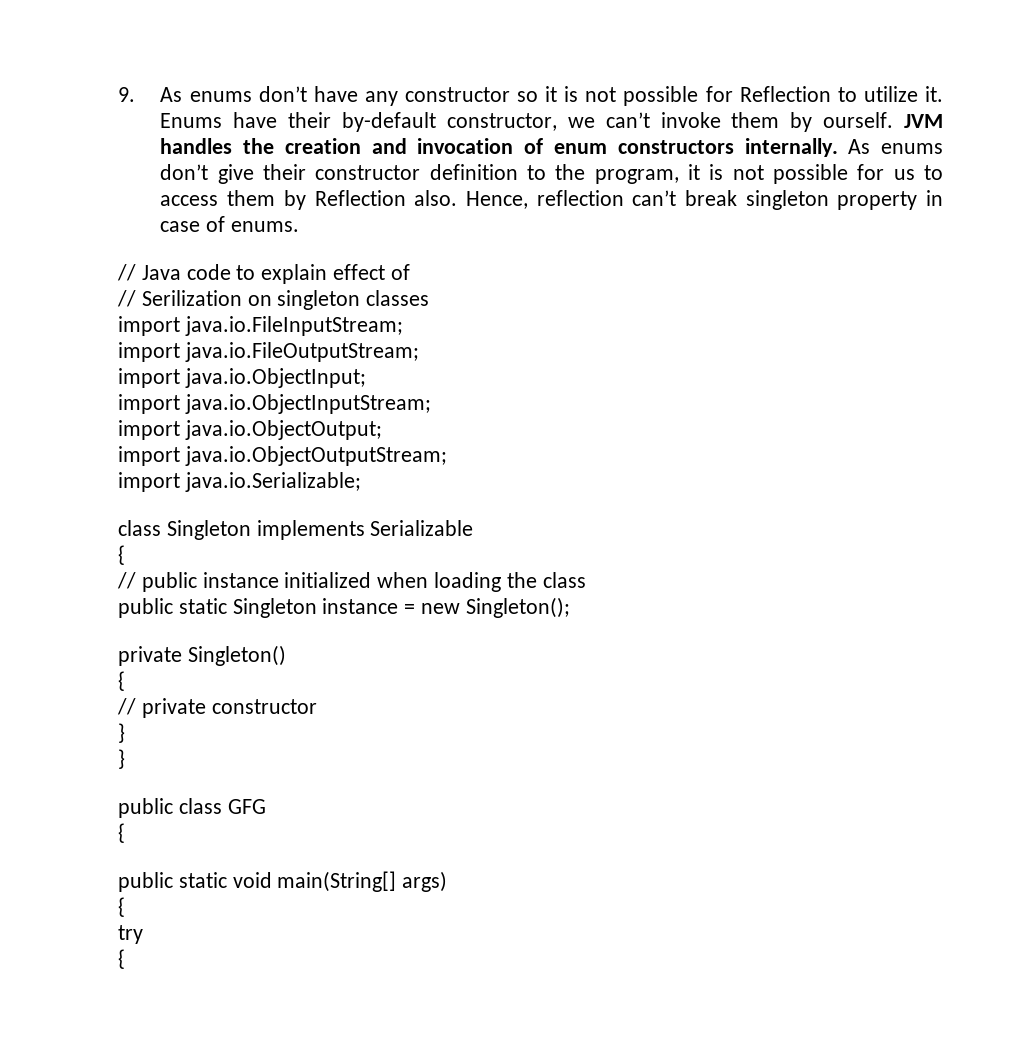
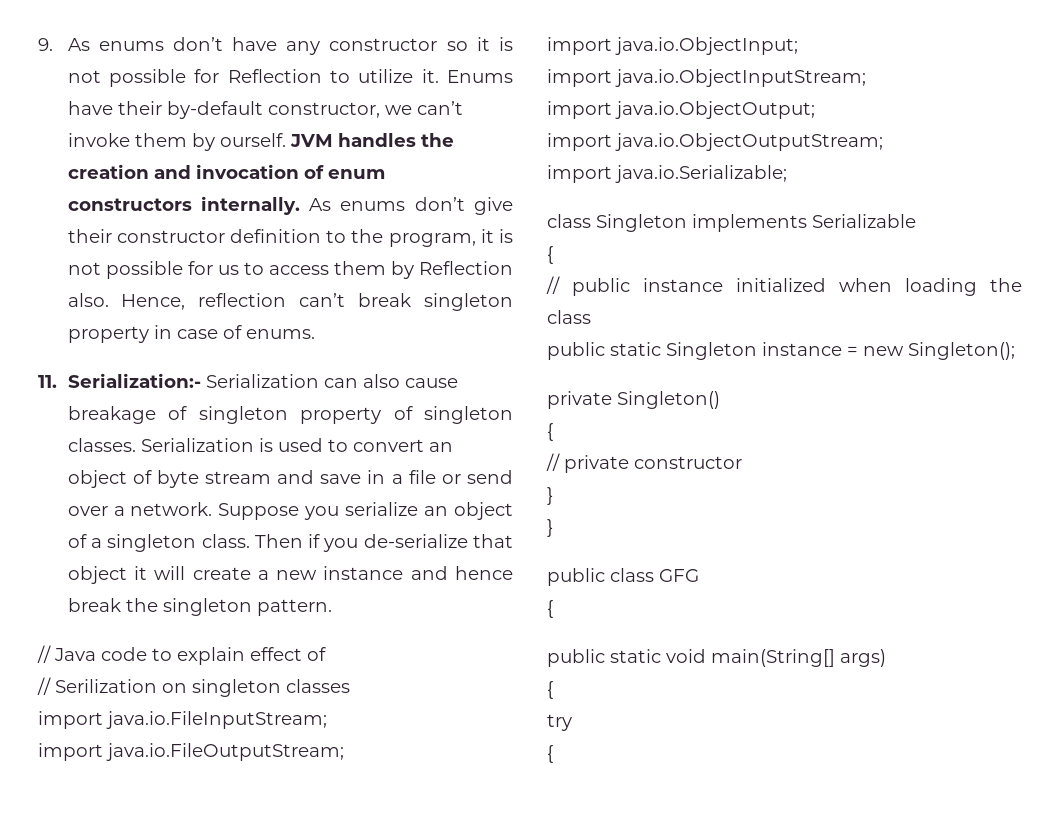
+ 11. Serialization:- Serialization can also cause breakage of singleton property of singleton classes. Serialization is used to convert an object of byte stream and save in a file or send over a network. Suppose you serialize an object of a singleton class. Then if you de-serialize that object it will create a new instance and hence break the singleton pattern.

